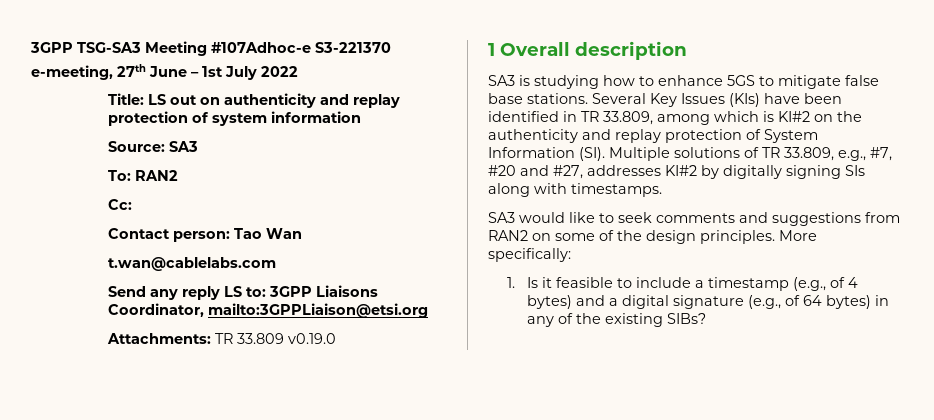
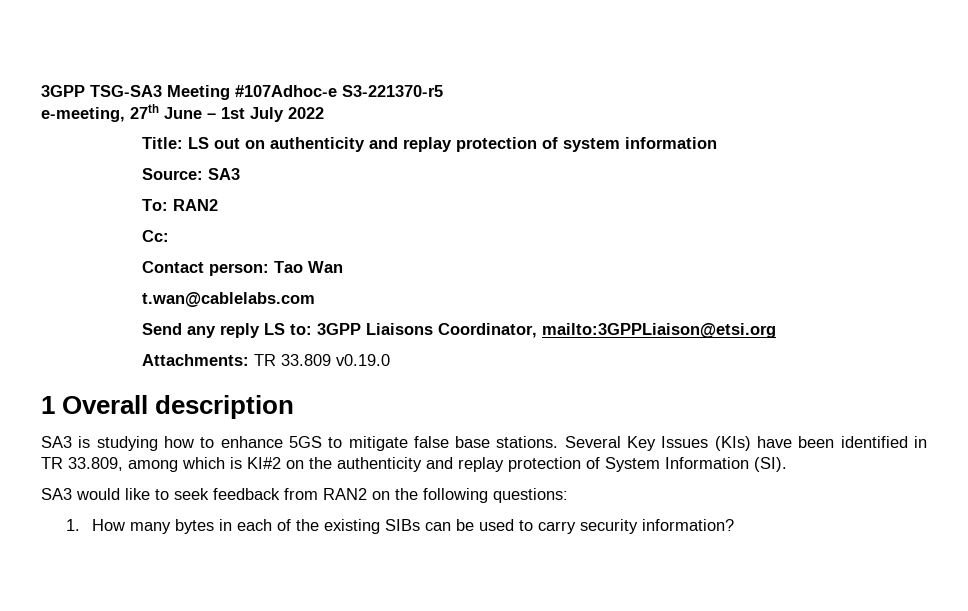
- 3GPP TSG-SA3 Meeting #107Adhoc-e S3-221370
+ 3GPP TSG-SA3 Meeting #107Adhoc-e S3-221370-r5
- Several Key Issues (KIs) have been identified in TR 33.809, among which is KI#2 on the authenticity and replay protection of System Information (SI). Multiple solutions of TR 33.809, e.g., #7, #20 and #27, addresses KI#2 by digitally signing SIs along with timestamps.
+ Several Key Issues (KIs) have been identified in TR 33.809, among which is KI#2 on the authenticity and replay protection of System Information (SI).
- SA3 would like to seek comments and suggestions from RAN2 on some of the design principles. More specifically:
- 1. Is it feasible to include a timestamp (e.g., of 4 bytes) and a digital signature (e.g., of 64 bytes) in any of the existing SIBs?
+ SA3 would like to seek feedback from RAN2 on the following questions:
+ 1. How many bytes in each of the existing SIBs can be used to carry security information?

